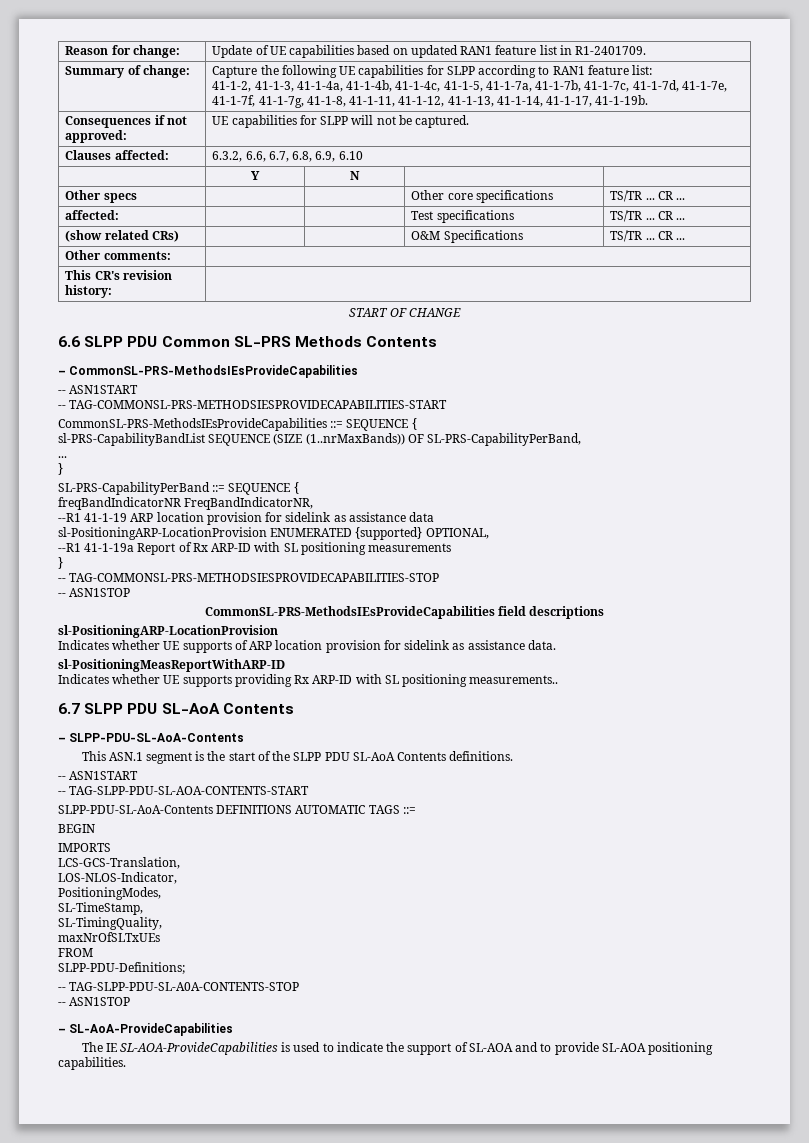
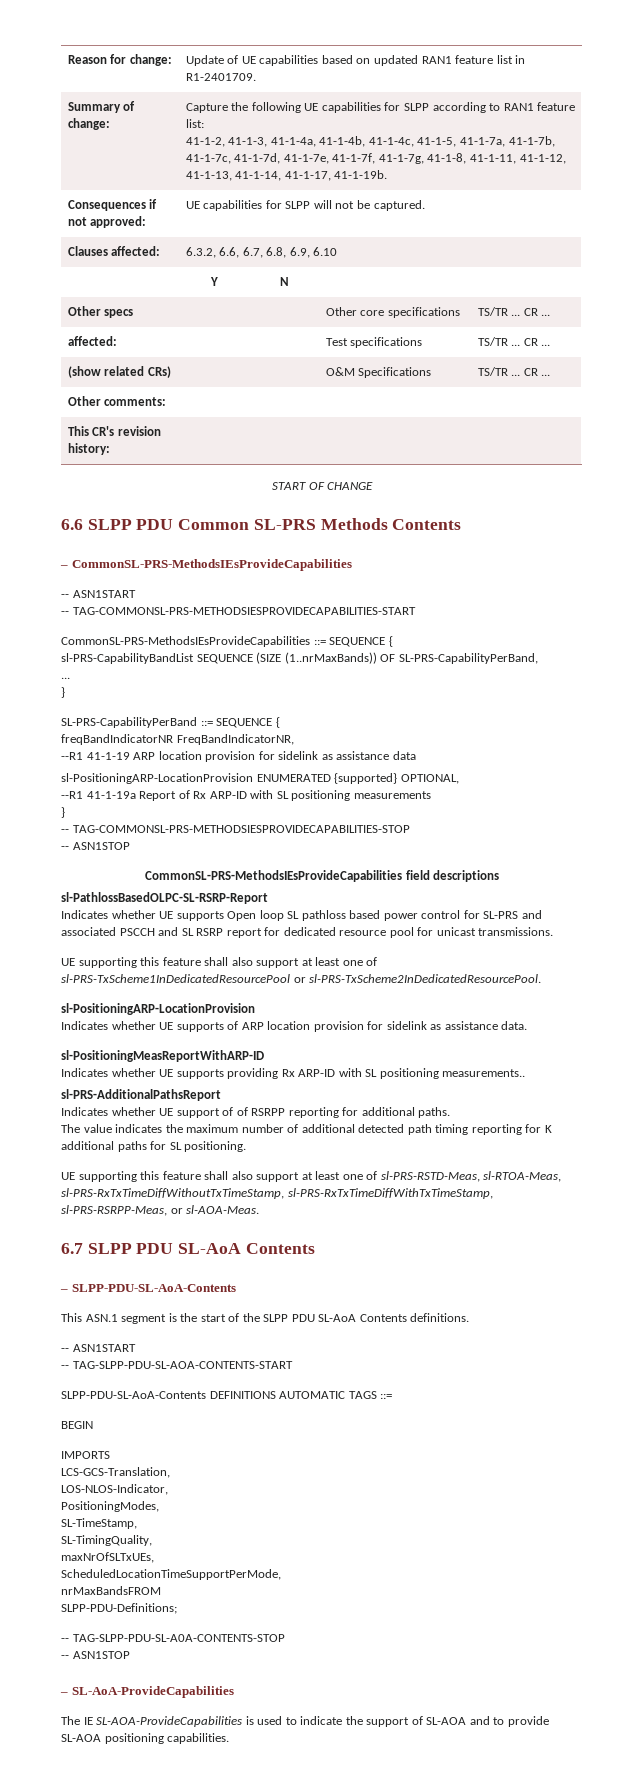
+ sl-PathlossBasedOLPC-SL-RSRP-Report
+ Indicates whether UE supports Open loop SL pathloss based power control for SL-PRS and associated PSCCH and SL RSRP report for dedicated resource pool for unicast transmissions.
+ UE supporting this feature shall also support at least one of sl-PRS-TxScheme1InDedicatedResourcePool or sl-PRS-TxScheme2InDedicatedResourcePool.
+ sl-PRS-AdditionalPathsReport
+ Indicates whether UE support of of RSRPP reporting for additional paths.
+ The value indicates the maximum number of additional detected path timing reporting for K additional paths for SL positioning.
+ UE supporting this feature shall also support at least one of sl-PRS-RSTD-Meas, sl-RTOA-Meas, sl-PRS-RxTxTimeDiffWithoutTxTimeStamp, sl-PRS-RxTxTimeDiffWithTxTimeStamp, sl-PRS-RSRPP-Meas, or sl-AOA-Meas.
- maxNrOfSLTxUEs
- FROM
+ maxNrOfSLTxUEs,
+ ScheduledLocationTimeSupportPerMode,
+ nrMaxBandsFROM

